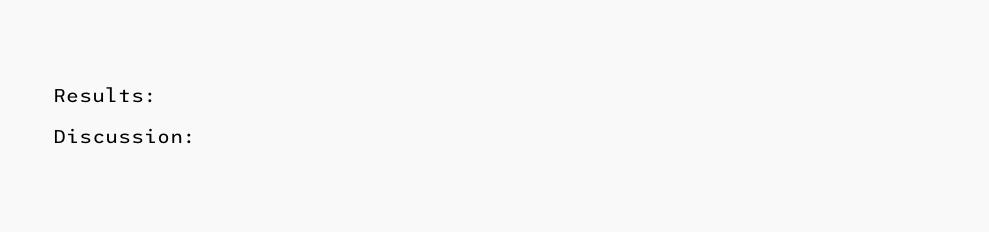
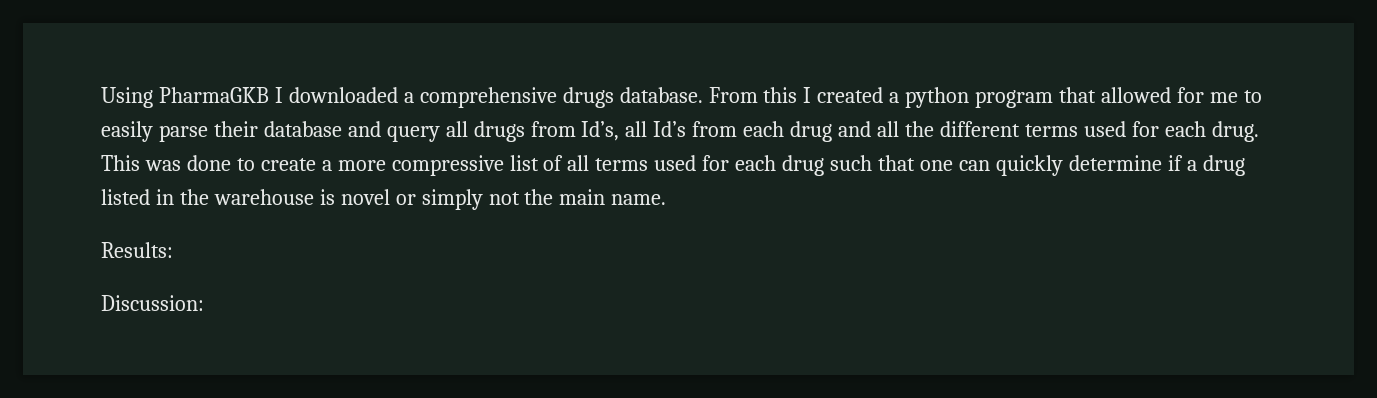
+ Using PharmaGKB I downloaded a comprehensive drugs database. From this I created a python program that allowed for me to easily parse their database and query all drugs from Id’s, all Id’s from each drug and all the different terms used for each drug. This was done to create a more compressive list of all terms used for each drug such that one can quickly determine if a drug listed in the warehouse is novel or simply not the main name.

